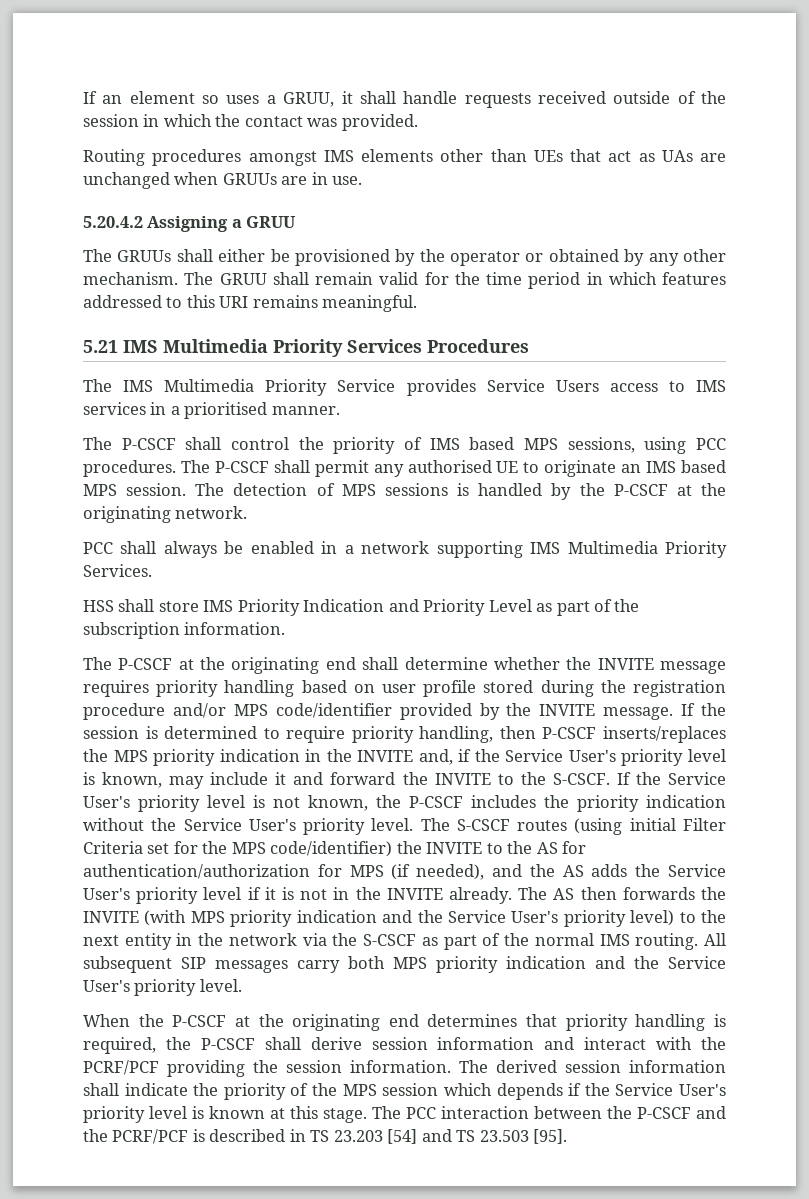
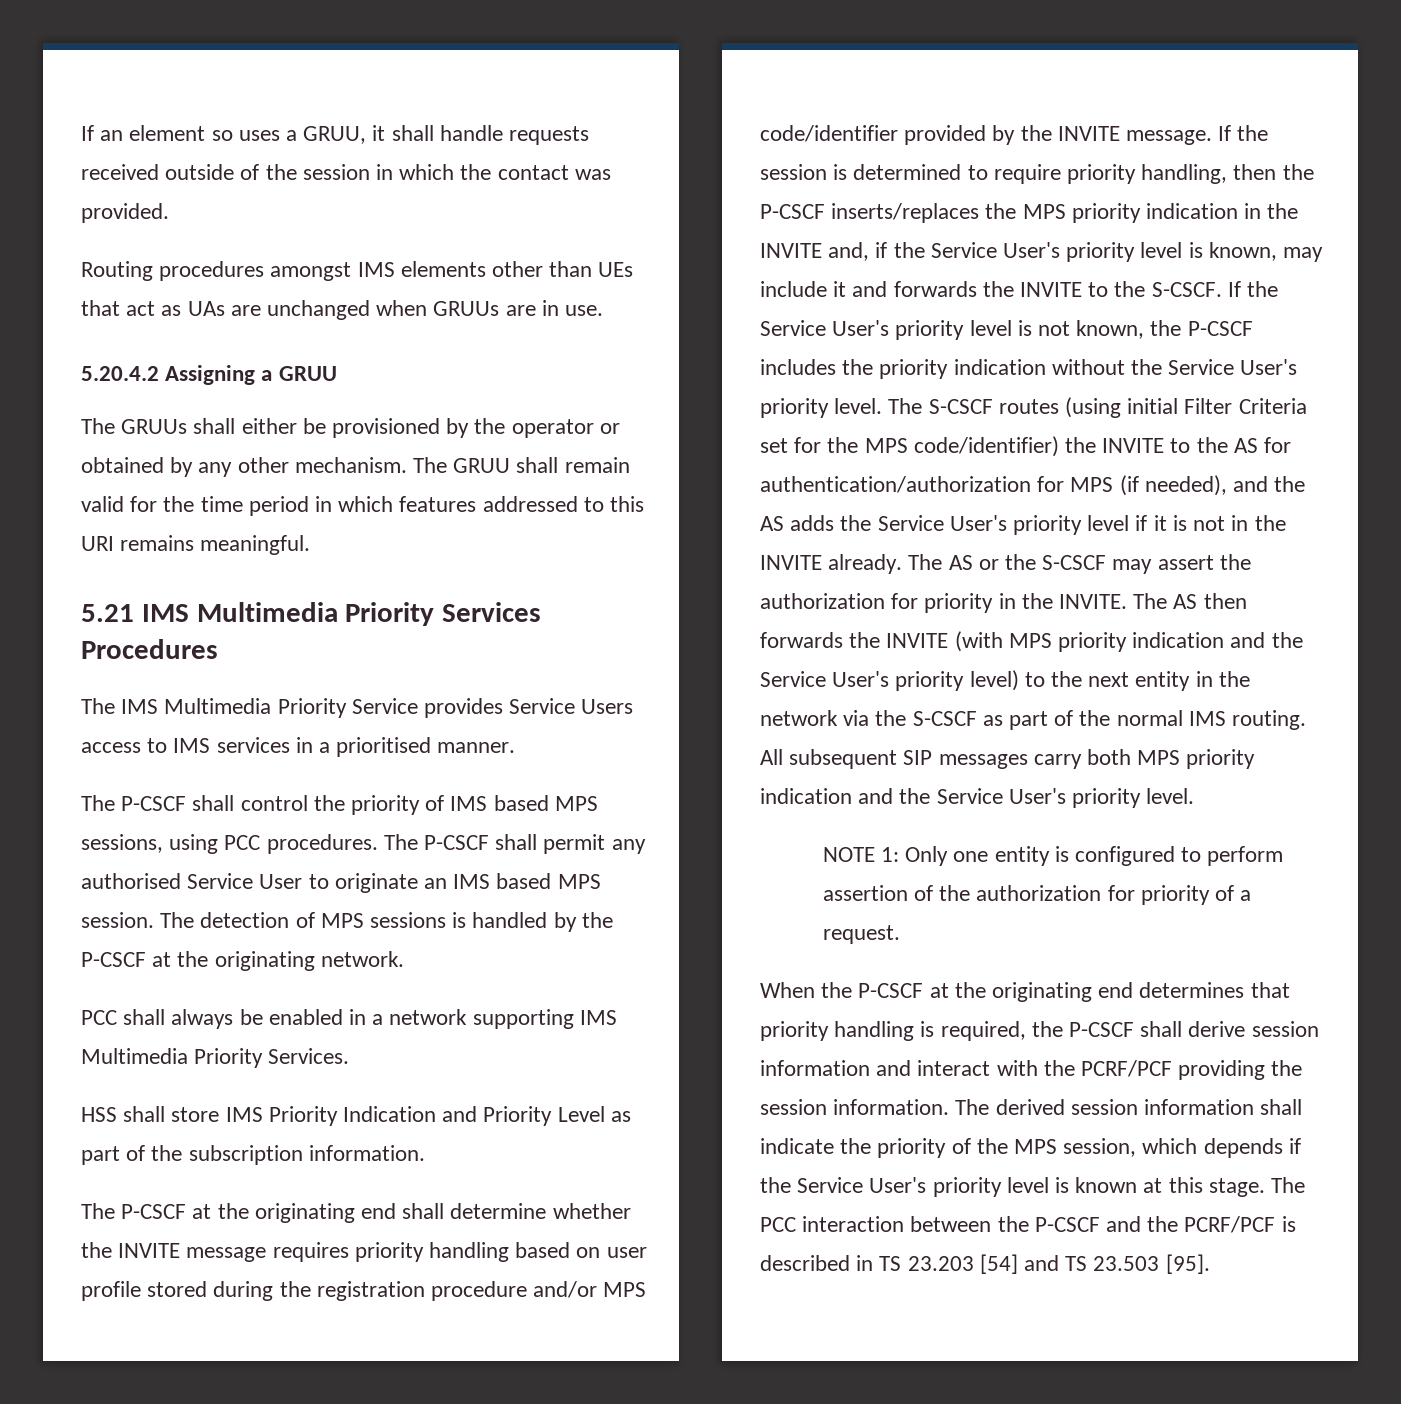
- The P-CSCF shall permit any authorised UE to originate an IMS based MPS session.
+ The P-CSCF shall permit any authorised Service User to originate an IMS based MPS session.
- If the session is determined to require priority handling, then P-CSCF inserts/replaces the MPS priority indication in the INVITE and, if the Service User's priority level is known, may include it and forward the INVITE to the S-CSCF.
+ If the session is determined to require priority handling, then the P-CSCF inserts/replaces the MPS priority indication in the INVITE and, if the Service User's priority level is known, may include it and forwards the INVITE to the S-CSCF.
- The AS then forwards the INVITE (with MPS priority indication and the Service User's priority level) to the next entity in the network via the S-CSCF as part of the normal IMS routing.
+ The AS or the S-CSCF may assert the authorization for priority in the INVITE. The AS then forwards the INVITE (with MPS priority indication and the Service User's priority level) to the next entity in the network via the S-CSCF as part of the normal IMS routing.
+ NOTE 1: Only one entity is configured to perform assertion of the authorization for priority of a request.
- The derived session information shall indicate the priority of the MPS session which depends if the Service User's priority level is known at this stage.
+ The derived session information shall indicate the priority of the MPS session, which depends if the Service User's priority level is known at this stage.

